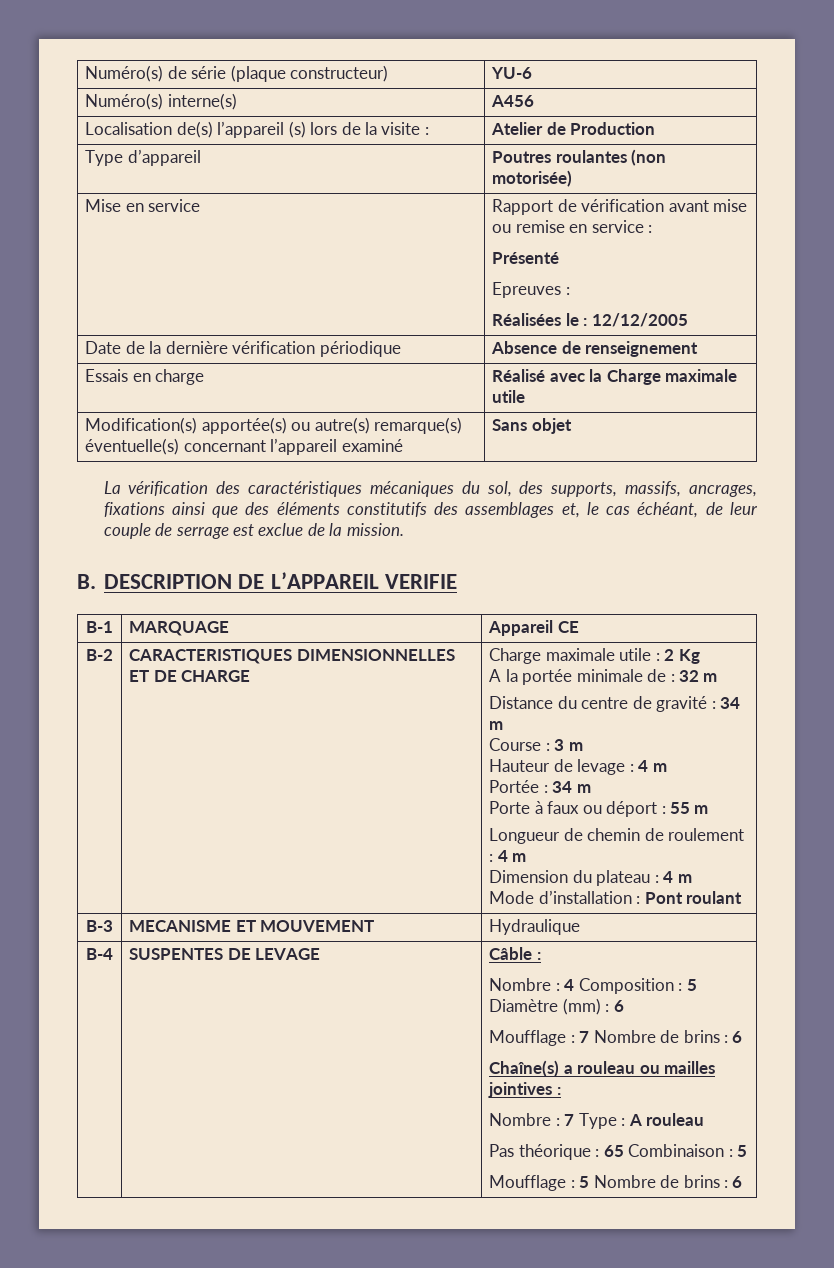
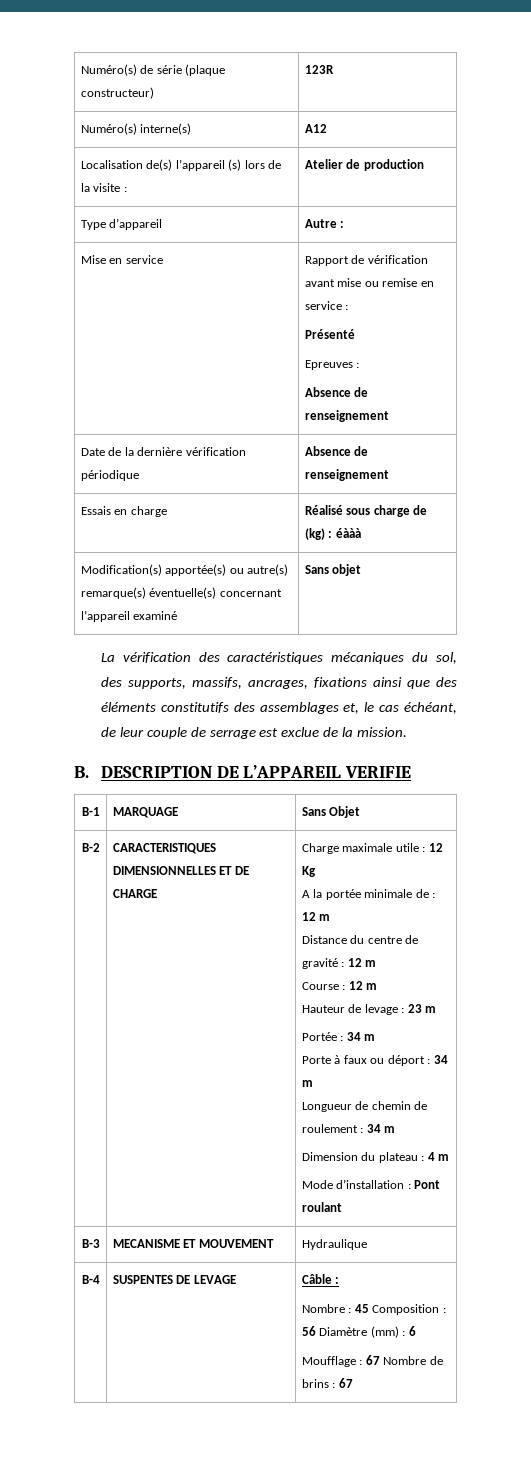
- Numéro(s) de série (plaque constructeur) | YU-6
+ Numéro(s) de série (plaque constructeur) | 123R
- Numéro(s) interne(s) | A456
+ Numéro(s) interne(s) | A12
- Localisation de(s) l’appareil (s) lors de la visite : | Atelier de Production
+ Localisation de(s) l’appareil (s) lors de la visite : | Atelier de production
- Type d’appareil | Poutres roulantes (non motorisée)
+ Type d’appareil | Autre :
  Mise en service | Rapport de vérification avant mise ou remise en service :
  Présenté
  Epreuves :
- Réalisées le : 12/12/2005
+ Absence de renseignement
- Essais en charge | Réalisé avec la Charge maximale utile
+ Essais en charge | Réalisé sous charge de (kg) : éààà
- B-1 | MARQUAGE | Appareil CE
+ B-1 | MARQUAGE | Sans Objet
- Charge maximale utile : 2 Kg
+ Charge maximale utile : 12 Kg
- A la portée minimale de : 32 m
+ A la portée minimale de : 12 m
- Distance du centre de gravité : 34 m
+ Distance du centre de gravité : 12 m
- Course : 3 m
+ Course : 12 m
- Hauteur de levage : 4 m
+ Hauteur de levage : 23 m
- Porte à faux ou déport : 55 m
+ Porte à faux ou déport : 34 m
- Longueur de chemin de roulement : 4 m
+ Longueur de chemin de roulement : 34 m
- Nombre : 4 Composition : 5 Diamètre (mm) : 6
+ Nombre : 45 Composition : 56 Diamètre (mm) : 6
- Moufflage : 7 Nombre de brins : 6
- Chaîne(s) a rouleau ou mailles jointives :
- Nombre : 7 Type : A rouleau
- Pas théorique : 65 Combinaison : 5
- Moufflage : 5 Nombre de brins : 6
+ Moufflage : 67 Nombre de brins : 67

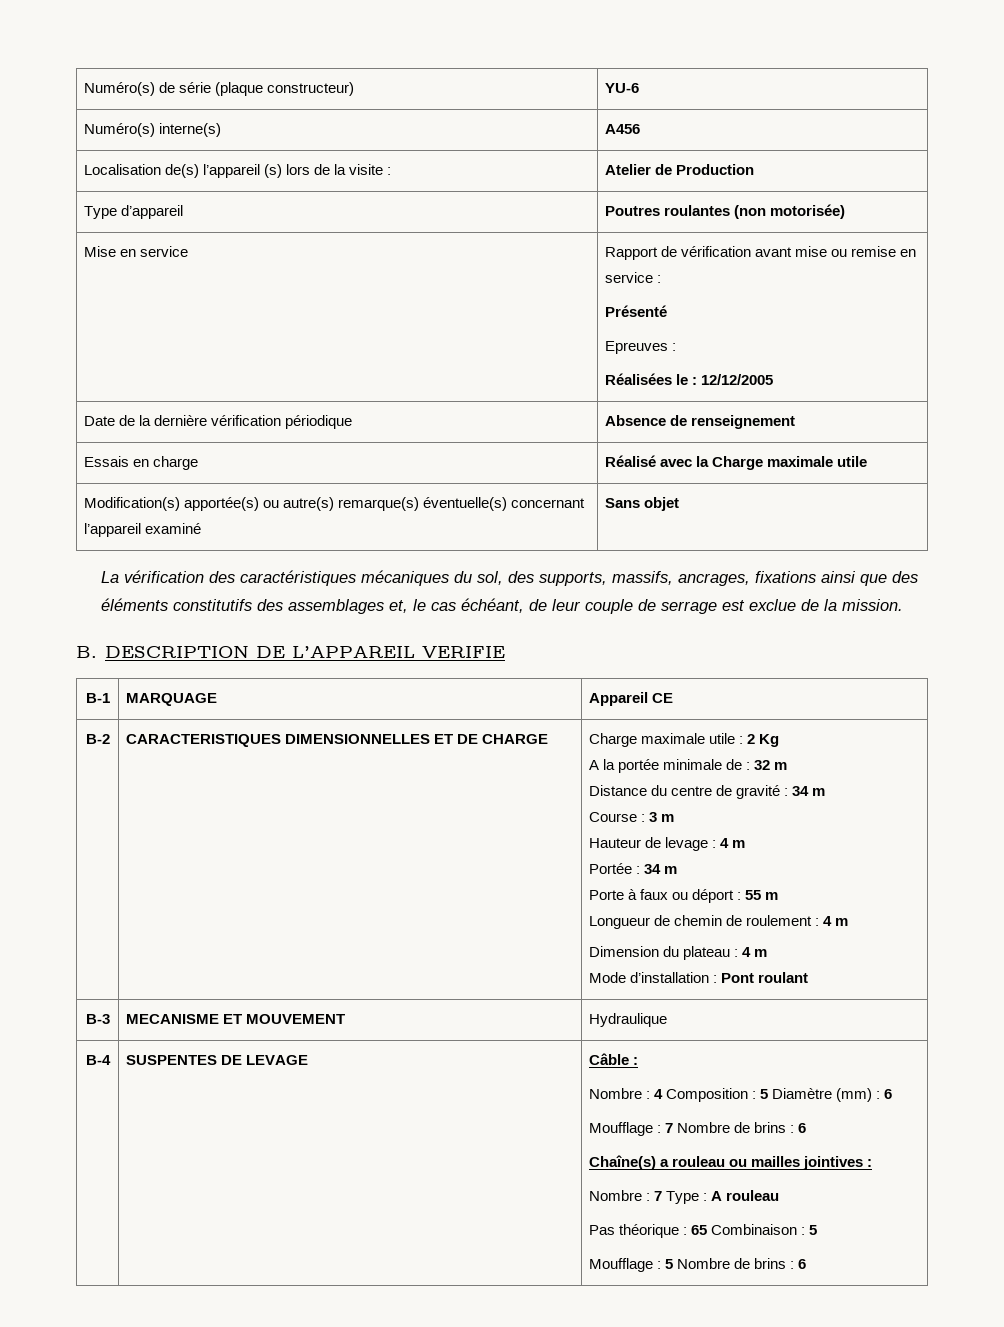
- Numéro(s) de série (plaque constructeur) | 123R
+ Numéro(s) de série (plaque constructeur) | YU-6
- Numéro(s) interne(s) | A12
+ Numéro(s) interne(s) | A456
- Localisation de(s) l’appareil (s) lors de la visite : | Atelier de production
+ Localisation de(s) l’appareil (s) lors de la visite : | Atelier de Production
- Type d’appareil | Autre :
+ Type d’appareil | Poutres roulantes (non motorisée)
  Mise en service | Rapport de vérification avant mise ou remise en service :
  Présenté
  Epreuves :
- Absence de renseignement
+ Réalisées le : 12/12/2005
- Essais en charge | Réalisé sous charge de (kg) : éààà
+ Essais en charge | Réalisé avec la Charge maximale utile
- B-1 | MARQUAGE | Sans Objet
+ B-1 | MARQUAGE | Appareil CE
- Charge maximale utile : 12 Kg
+ Charge maximale utile : 2 Kg
- A la portée minimale de : 12 m
+ A la portée minimale de : 32 m
- Distance du centre de gravité : 12 m
+ Distance du centre de gravité : 34 m
- Course : 12 m
+ Course : 3 m
- Hauteur de levage : 23 m
+ Hauteur de levage : 4 m
- Porte à faux ou déport : 34 m
+ Porte à faux ou déport : 55 m
- Longueur de chemin de roulement : 34 m
+ Longueur de chemin de roulement : 4 m
- Nombre : 45 Composition : 56 Diamètre (mm) : 6
+ Nombre : 4 Composition : 5 Diamètre (mm) : 6
- Moufflage : 67 Nombre de brins : 67
+ Moufflage : 7 Nombre de brins : 6
+ Chaîne(s) a rouleau ou mailles jointives :
+ Nombre : 7 Type : A rouleau
+ Pas théorique : 65 Combinaison : 5
+ Moufflage : 5 Nombre de brins : 6

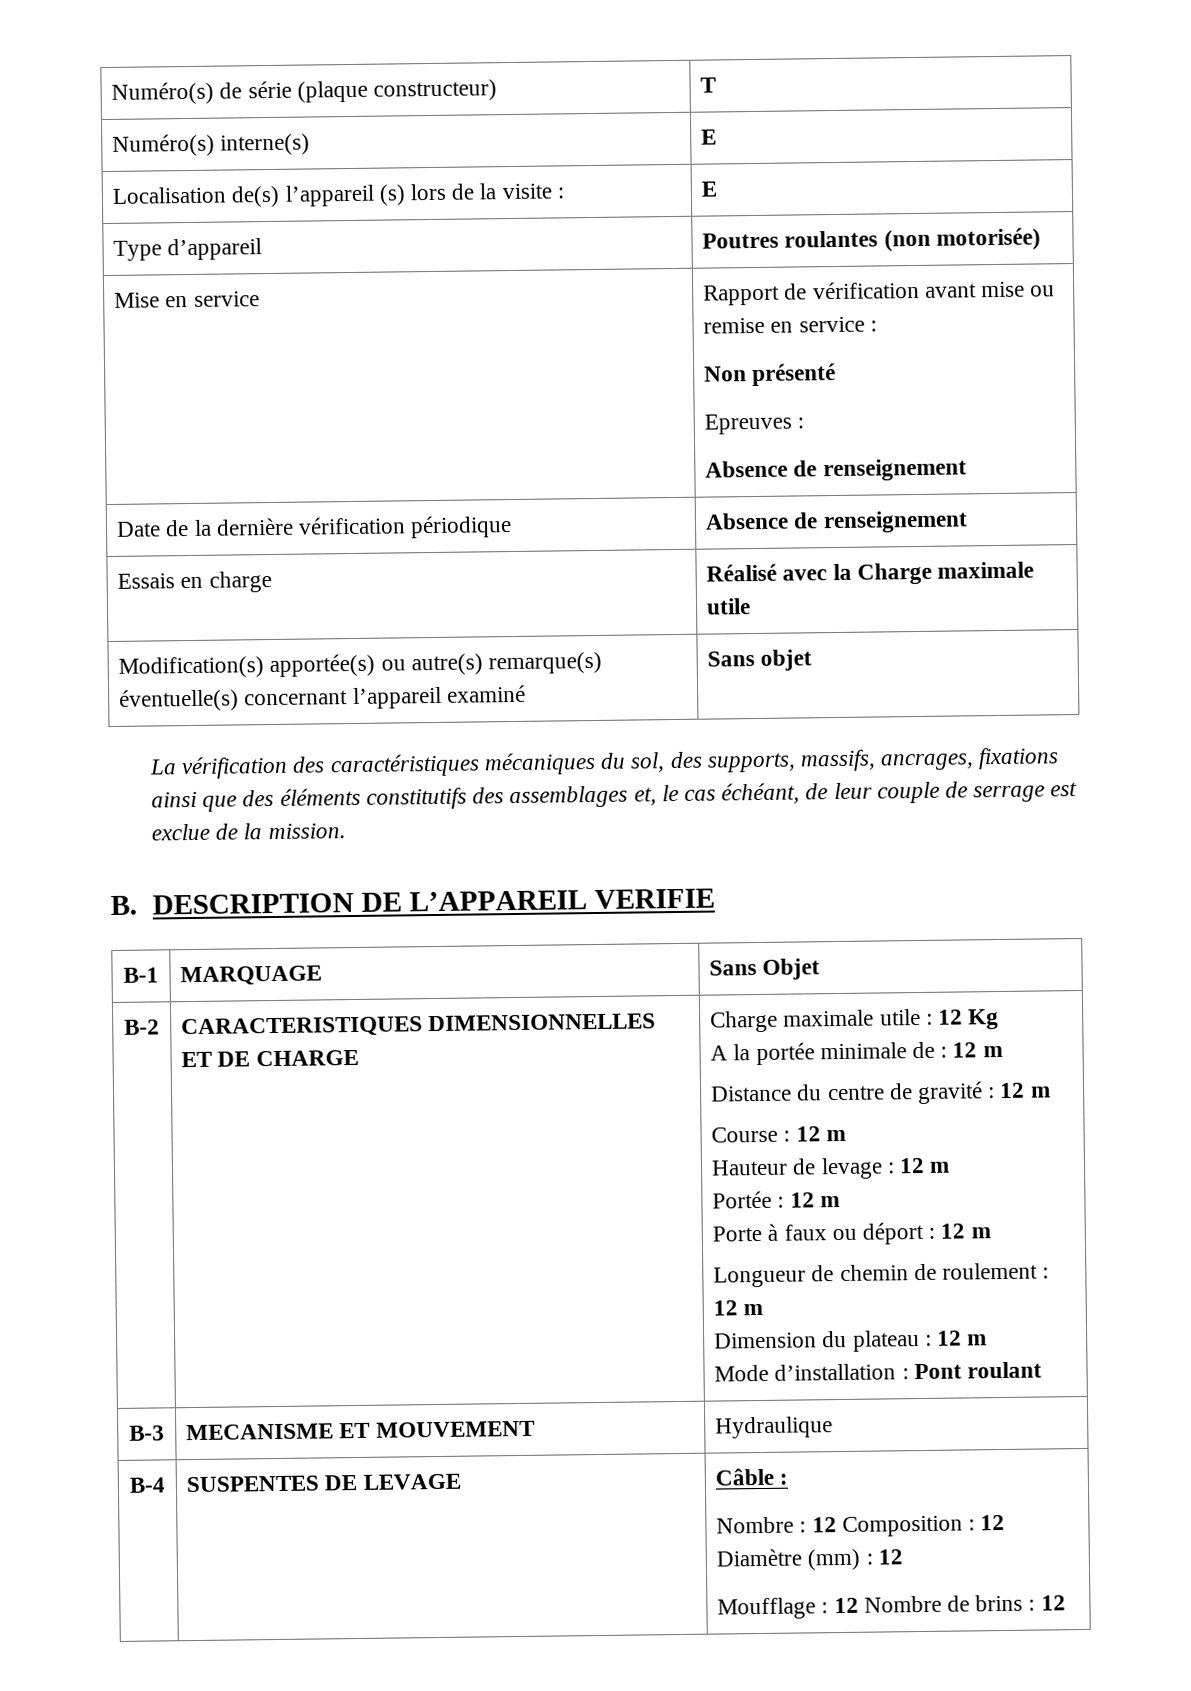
- Numéro(s) de série (plaque constructeur) | YU-6
+ Numéro(s) de série (plaque constructeur) | T
- Numéro(s) interne(s) | A456
+ Numéro(s) interne(s) | E
- Localisation de(s) l’appareil (s) lors de la visite : | Atelier de Production
+ Localisation de(s) l’appareil (s) lors de la visite : | E
  Mise en service | Rapport de vérification avant mise ou remise en service :
- Présenté
+ Non présenté
  Epreuves :
- Réalisées le : 12/12/2005
+ Absence de renseignement
- B-1 | MARQUAGE | Appareil CE
+ B-1 | MARQUAGE | Sans Objet
- Charge maximale utile : 2 Kg
+ Charge maximale utile : 12 Kg
- A la portée minimale de : 32 m
+ A la portée minimale de : 12 m
- Distance du centre de gravité : 34 m
+ Distance du centre de gravité : 12 m
- Course : 3 m
+ Course : 12 m
- Hauteur de levage : 4 m
+ Hauteur de levage : 12 m
- Portée : 34 m
+ Portée : 12 m
- Porte à faux ou déport : 55 m
+ Porte à faux ou déport : 12 m
- Longueur de chemin de roulement : 4 m
+ Longueur de chemin de roulement : 12 m
- Dimension du plateau : 4 m
+ Dimension du plateau : 12 m
- Nombre : 4 Composition : 5 Diamètre (mm) : 6
- Moufflage : 7 Nombre de brins : 6
- Chaîne(s) a rouleau ou mailles jointives :
- Nombre : 7 Type : A rouleau
- Pas théorique : 65 Combinaison : 5
- Moufflage : 5 Nombre de brins : 6
+ Nombre : 12 Composition : 12 Diamètre (mm) : 12
+ Moufflage : 12 Nombre de brins : 12

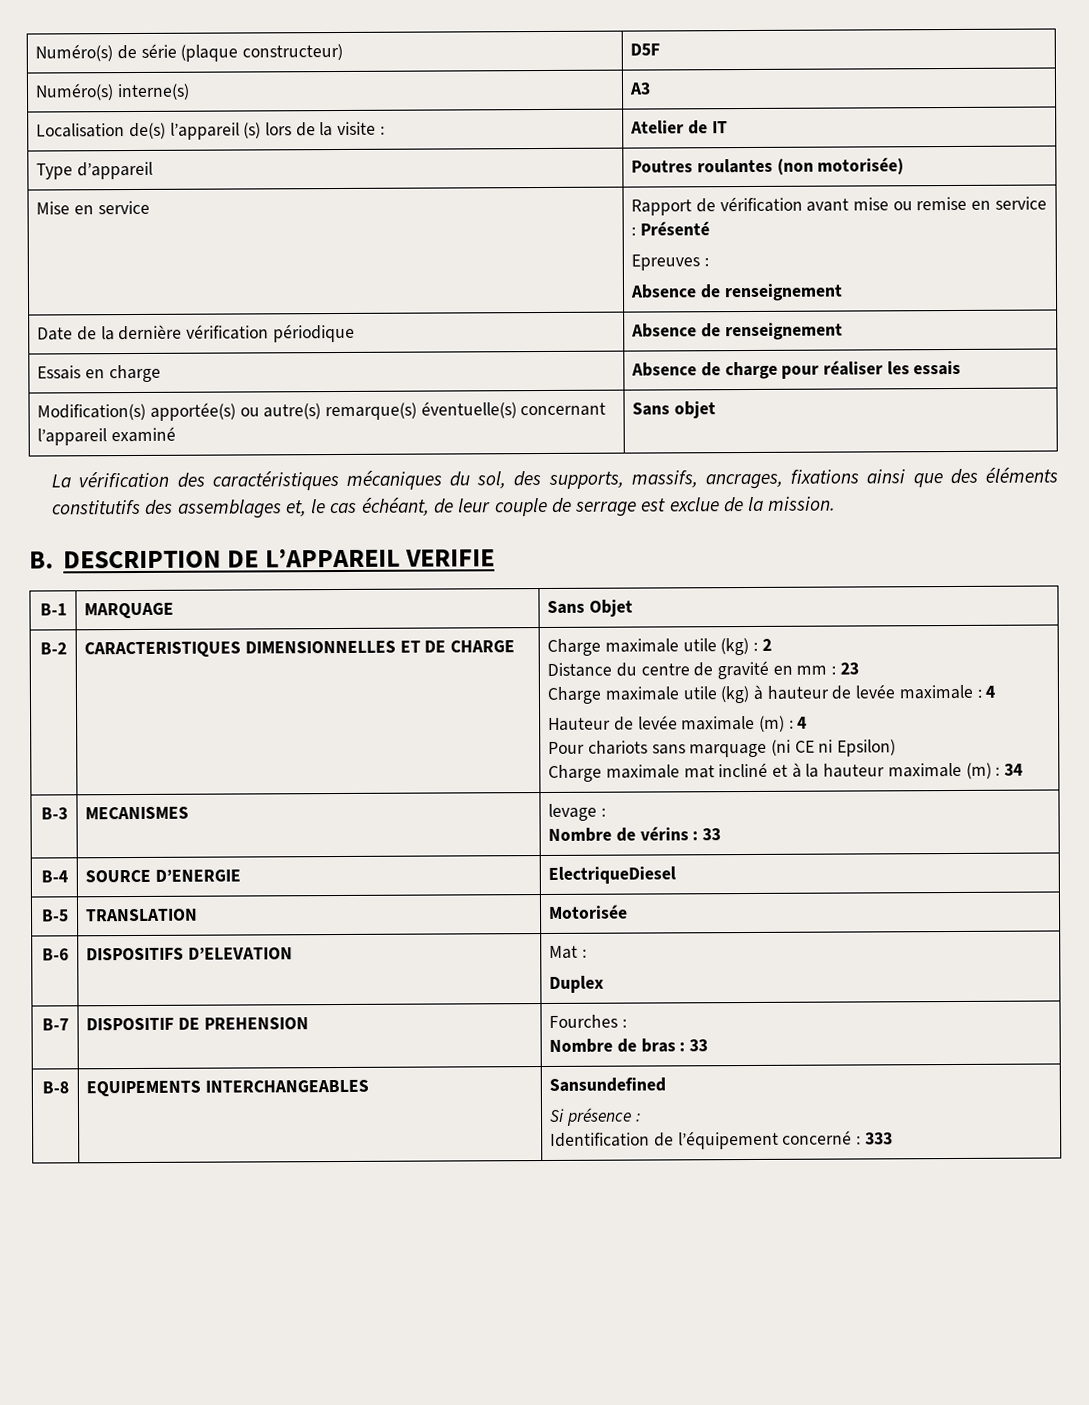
- Numéro(s) de série (plaque constructeur) | T
+ Numéro(s) de série (plaque constructeur) | D5F
- Numéro(s) interne(s) | E
+ Numéro(s) interne(s) | A3
- Localisation de(s) l’appareil (s) lors de la visite : | E
+ Localisation de(s) l’appareil (s) lors de la visite : | Atelier de IT
- Mise en service | Rapport de vérification avant mise ou remise en service :
- Non présenté
+ Mise en service | Rapport de vérification avant mise ou remise en service : Présenté
- Essais en charge | Réalisé avec la Charge maximale utile
+ Essais en charge | Absence de charge pour réaliser les essais
- Charge maximale utile : 12 Kg
- A la portée minimale de : 12 m
+ Charge maximale utile (kg) : 2
- Distance du centre de gravité : 12 m
- Course : 12 m
- Hauteur de levage : 12 m
- Portée : 12 m
- Porte à faux ou déport : 12 m
- Longueur de chemin de roulement : 12 m
- Dimension du plateau : 12 m
- Mode d’installation : Pont roulant
- B-3 | MECANISME ET MOUVEMENT | Hydraulique
- B-4 | SUSPENTES DE LEVAGE | Câble :
- Nombre : 12 Composition : 12 Diamètre (mm) : 12
- Moufflage : 12 Nombre de brins : 12
+ Distance du centre de gravité en mm : 23
+ Charge maximale utile (kg) à hauteur de levée maximale : 4
+ Hauteur de levée maximale (m) : 4
+ Pour chariots sans marquage (ni CE ni Epsilon)
+ Charge maximale mat incliné et à la hauteur maximale (m) : 34
+ B-3 | MECANISMES | levage :
+ Nombre de vérins : 33
+ B-4 | SOURCE D’ENERGIE | ElectriqueDiesel
+ B-5 | TRANSLATION | Motorisée
+ B-6 | DISPOSITIFS D’ELEVATION | Mat :
+ Duplex
+ B-7 | DISPOSITIF DE PREHENSION | Fourches :
+ Nombre de bras : 33
+ B-8 | EQUIPEMENTS INTERCHANGEABLES | Sansundefined
+ Si présence :
+ Identification de l’équipement concerné : 333

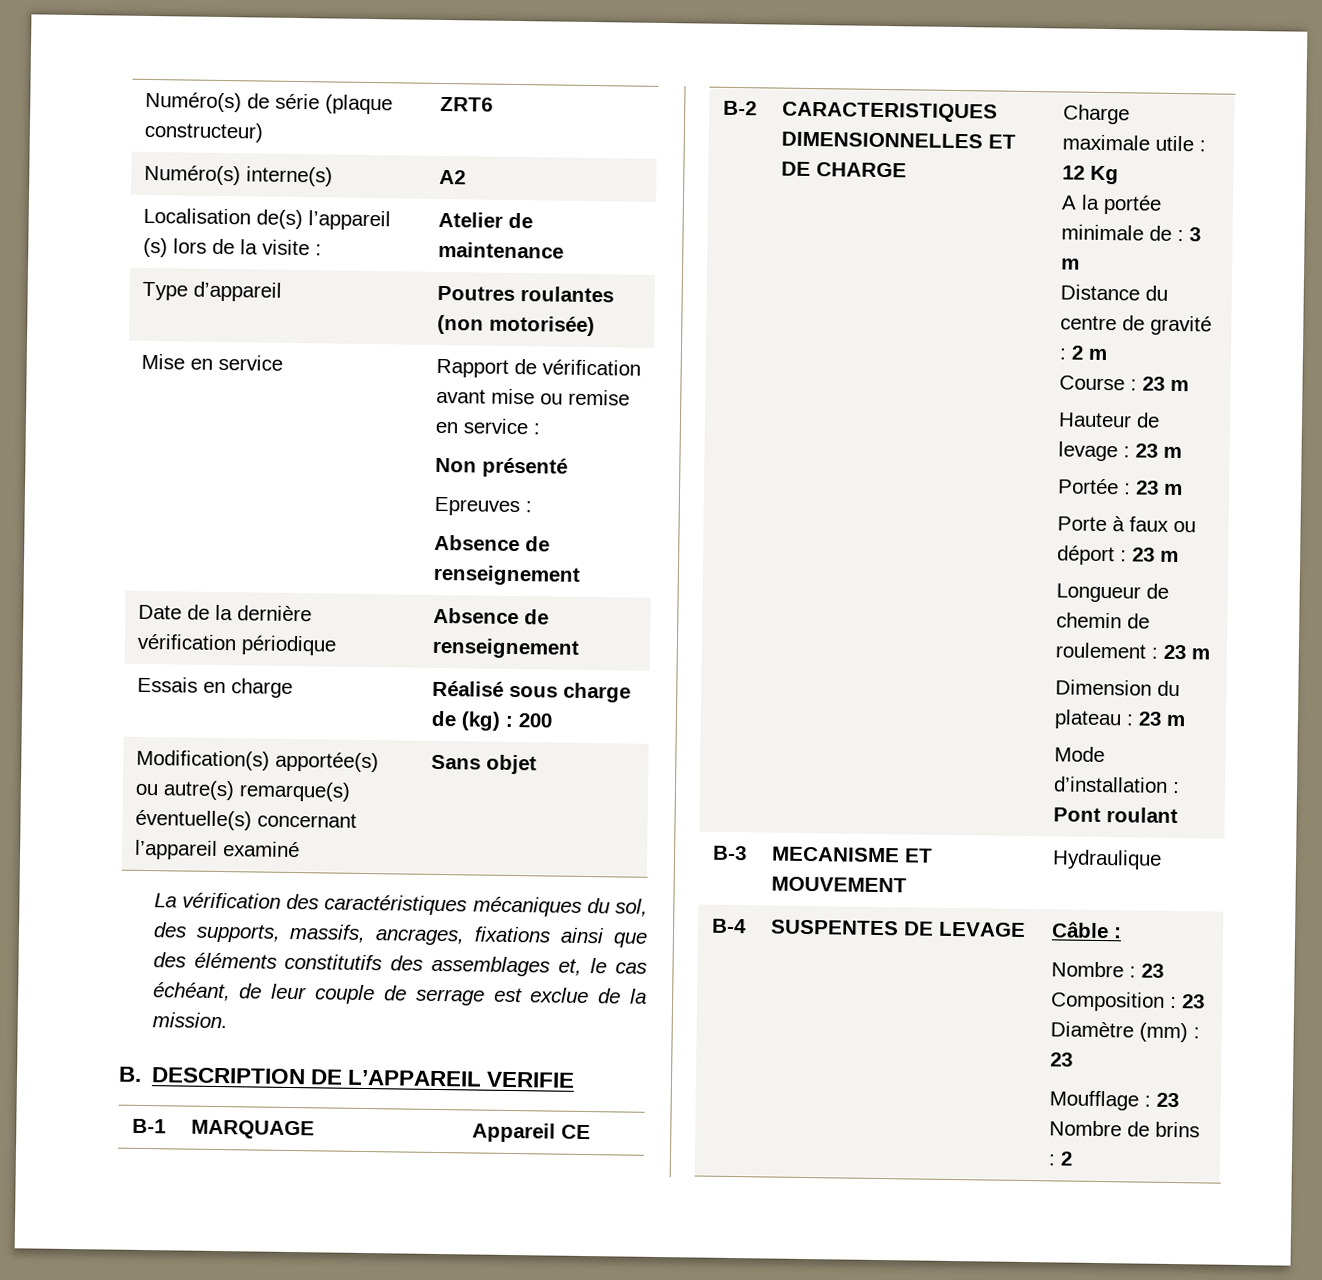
- Numéro(s) de série (plaque constructeur) | D5F
+ Numéro(s) de série (plaque constructeur) | ZRT6
- Numéro(s) interne(s) | A3
+ Numéro(s) interne(s) | A2
- Localisation de(s) l’appareil (s) lors de la visite : | Atelier de IT
+ Localisation de(s) l’appareil (s) lors de la visite : | Atelier de maintenance
- Mise en service | Rapport de vérification avant mise ou remise en service : Présenté
+ Mise en service | Rapport de vérification avant mise ou remise en service :
+ Non présenté
- Essais en charge | Absence de charge pour réaliser les essais
+ Essais en charge | Réalisé sous charge de (kg) : 200
- B-1 | MARQUAGE | Sans Objet
+ B-1 | MARQUAGE | Appareil CE
- Charge maximale utile (kg) : 2
+ Charge maximale utile : 12 Kg
+ A la portée minimale de : 3 m
- Distance du centre de gravité en mm : 23
- Charge maximale utile (kg) à hauteur de levée maximale : 4
- Hauteur de levée maximale (m) : 4
- Pour chariots sans marquage (ni CE ni Epsilon)
- Charge maximale mat incliné et à la hauteur maximale (m) : 34
- B-3 | MECANISMES | levage :
- Nombre de vérins : 33
- B-4 | SOURCE D’ENERGIE | ElectriqueDiesel
- B-5 | TRANSLATION | Motorisée
- B-6 | DISPOSITIFS D’ELEVATION | Mat :
- Duplex
- B-7 | DISPOSITIF DE PREHENSION | Fourches :
- Nombre de bras : 33
- B-8 | EQUIPEMENTS INTERCHANGEABLES | Sansundefined
- Si présence :
- Identification de l’équipement concerné : 333
+ Distance du centre de gravité : 2 m
+ Course : 23 m
+ Hauteur de levage : 23 m
+ Portée : 23 m
+ Porte à faux ou déport : 23 m
+ Longueur de chemin de roulement : 23 m
+ Dimension du plateau : 23 m
+ Mode d’installation : Pont roulant
+ B-3 | MECANISME ET MOUVEMENT | Hydraulique
+ B-4 | SUSPENTES DE LEVAGE | Câble :
+ Nombre : 23 Composition : 23 Diamètre (mm) : 23
+ Moufflage : 23 Nombre de brins : 2

